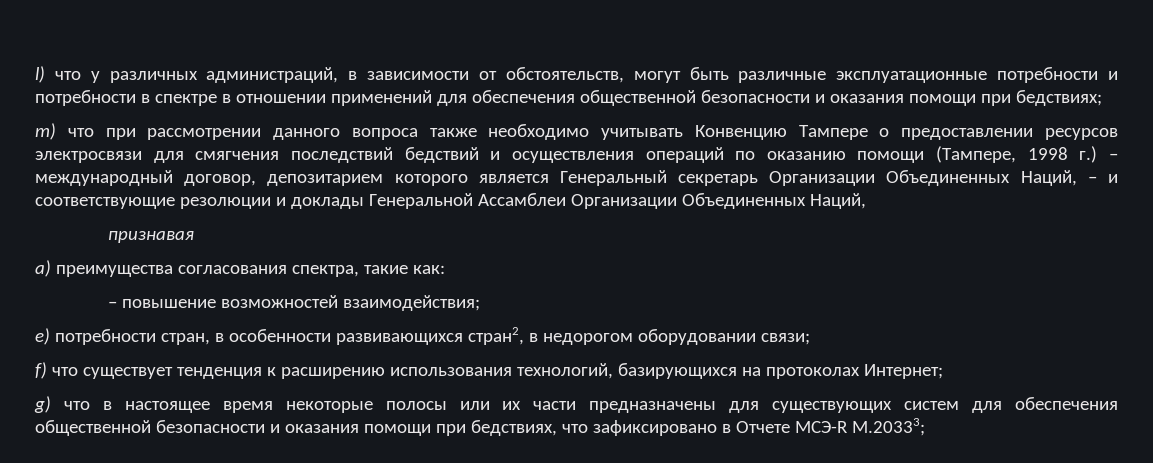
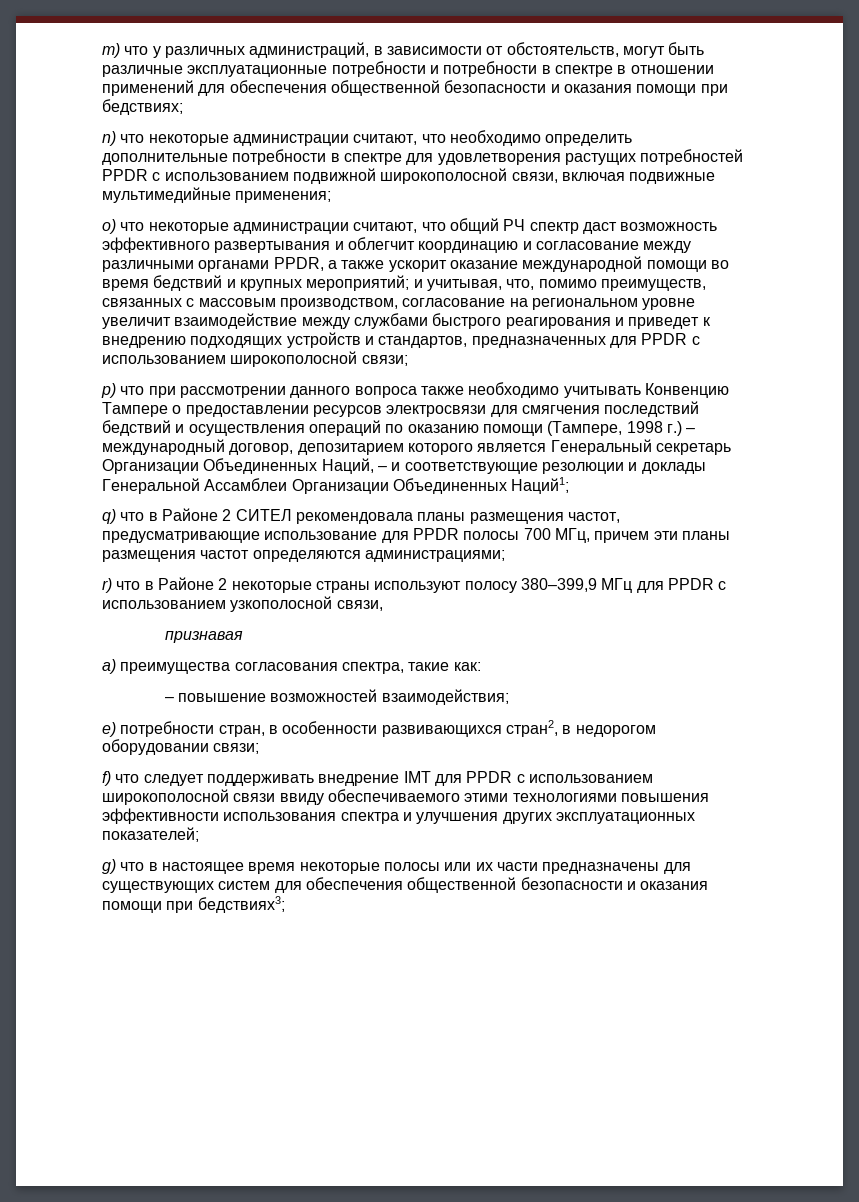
- l) что у различных администраций, в зависимости от обстоятельств, могут быть различные эксплуатационные потребности и потребности в спектре в отношении применений для обеспечения общественной безопасности и оказания помощи при бедствиях;
+ m) что у различных администраций, в зависимости от обстоятельств, могут быть различные эксплуатационные потребности и потребности в спектре в отношении применений для обеспечения общественной безопасности и оказания помощи при бедствиях;
- m) что при рассмотрении данного вопроса также необходимо учитывать Конвенцию Тампере о предоставлении ресурсов электросвязи для смягчения последствий бедствий и осуществления операций по оказанию помощи (Тампере, 1998 г.) – международный договор, депозитарием которого является Генеральный секретарь Организации Объединенных Наций, – и соответствующие резолюции и доклады Генеральной Ассамблеи Организации Объединенных Наций,
+ n) что некоторые администрации считают, что необходимо определить дополнительные потребности в спектре для удовлетворения растущих потребностей PPDR с использованием подвижной широкополосной связи, включая подвижные мультимедийные применения;
+ o) что некоторые администрации считают, что общий РЧ спектр даст возможность эффективного развертывания и облегчит координацию и согласование между различными органами PPDR, а также ускорит оказание международной помощи во время бедствий и крупных мероприятий; и учитывая, что, помимо преимуществ, связанных с массовым производством, согласование на региональном уровне увеличит взаимодействие между службами быстрого реагирования и приведет к внедрению подходящих устройств и стандартов, предназначенных для PPDR с использованием широкополосной связи;
+ p) что при рассмотрении данного вопроса также необходимо учитывать Конвенцию Тампере о предоставлении ресурсов электросвязи для смягчения последствий бедствий и осуществления операций по оказанию помощи (Тампере, 1998 г.) – международный договор, депозитарием которого является Генеральный секретарь Организации Объединенных Наций, – и соответствующие резолюции и доклады Генеральной Ассамблеи Организации Объединенных Наций1;
+ q) что в Районе 2 СИТЕЛ рекомендовала планы размещения частот, предусматривающие использование для PPDR полосы 700 МГц, причем эти планы размещения частот определяются администрациями;
+ r) что в Районе 2 некоторые страны используют полосу 380–399,9 МГц для PPDR с использованием узкополосной связи,
- f) что существует тенденция к расширению использования технологий, базирующихся на протоколах Интернет;
+ f) что следует поддерживать внедрение IMT для PPDR с использованием широкополосной связи ввиду обеспечиваемого этими технологиями повышения эффективности использования спектра и улучшения других эксплуатационных показателей;
- g) что в настоящее время некоторые полосы или их части предназначены для существующих систем для обеспечения общественной безопасности и оказания помощи при бедствиях, что зафиксировано в Отчете МСЭ-R M.20333;
+ g) что в настоящее время некоторые полосы или их части предназначены для существующих систем для обеспечения общественной безопасности и оказания помощи при бедствиях3;

